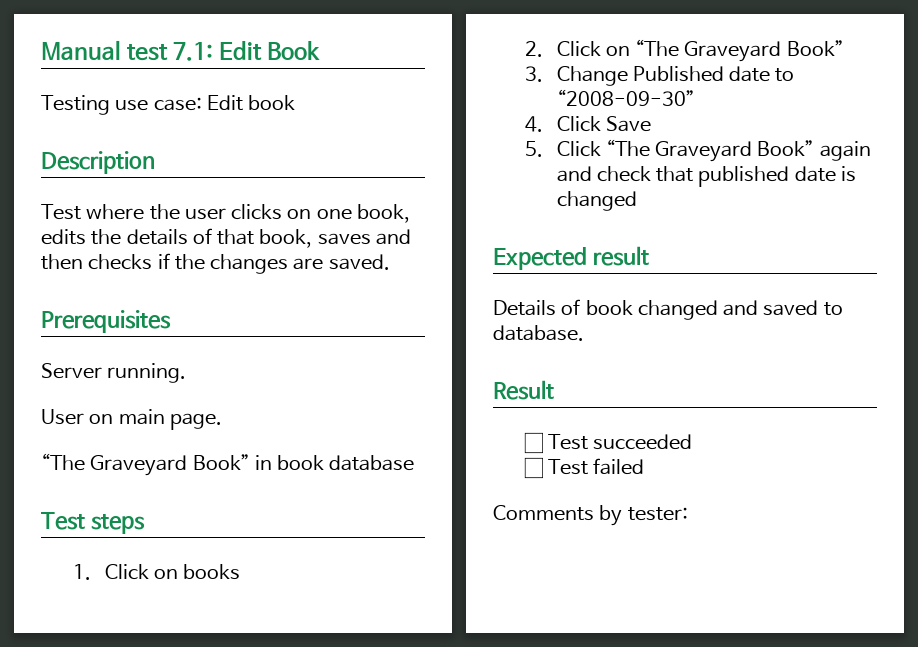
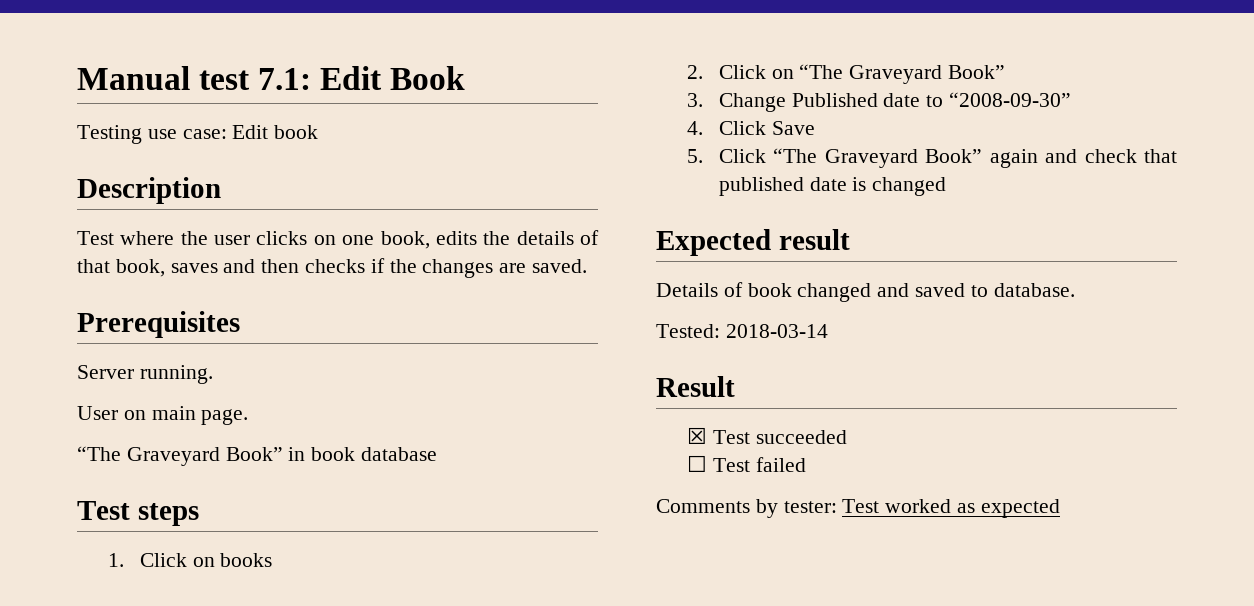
+ Tested: 2018-03-14
- ☐ Test succeeded
+ ☒ Test succeeded
- Comments by tester:
+ Comments by tester: Test worked as expected

